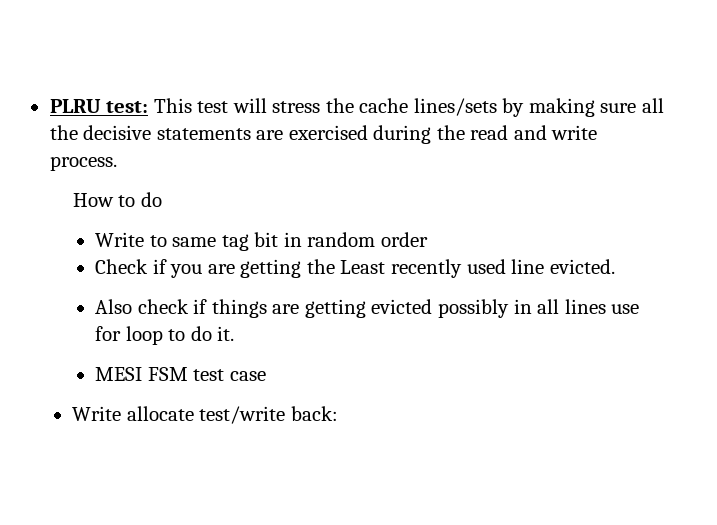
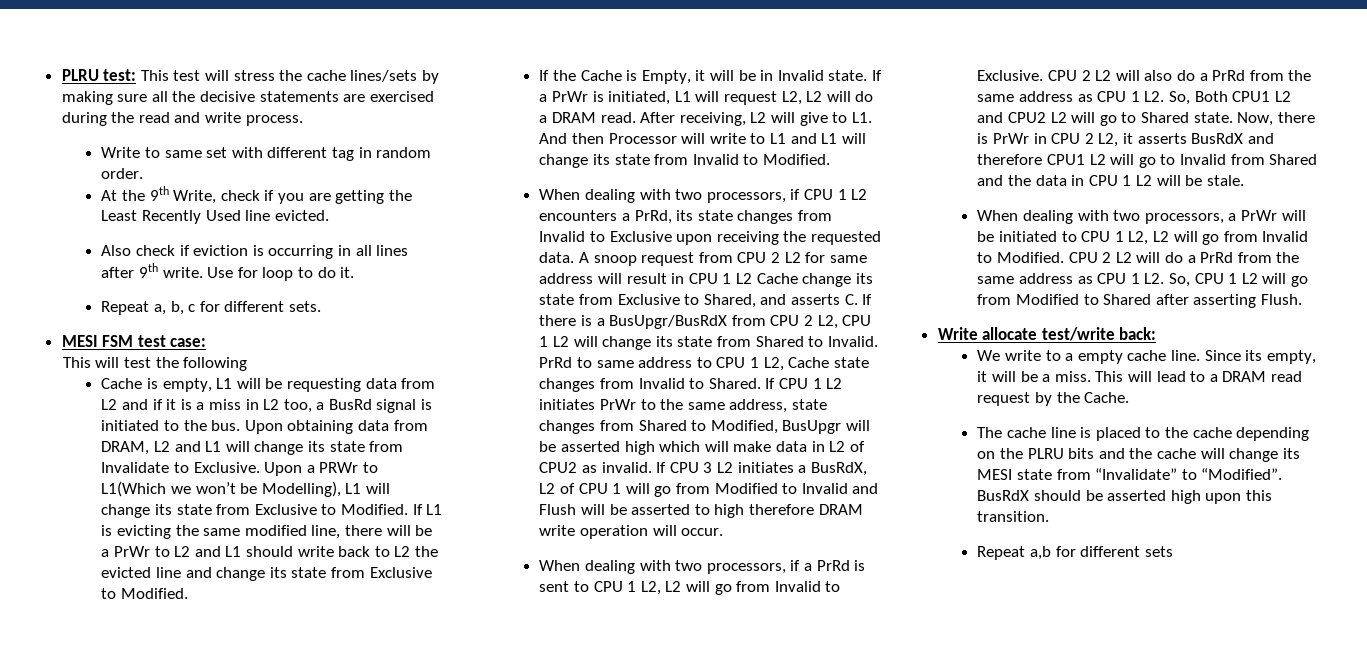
- How to do
- Write to same tag bit in random order
- Check if you are getting the Least recently used line evicted.
+ Write to same set with different tag in random order.
+ At the 9th Write, check if you are getting the Least Recently Used line evicted.
- Also check if things are getting evicted possibly in all lines use for loop to do it.
+ Also check if eviction is occurring in all lines after 9th write. Use for loop to do it.
- MESI FSM test case
+ Repeat a, b, c for different sets.
+ MESI FSM test case:
+ This will test the following
+ Cache is empty, L1 will be requesting data from L2 and if it is a miss in L2 too, a BusRd signal is initiated to the bus. Upon obtaining data from DRAM, L2 and L1 will change its state from Invalidate to Exclusive. Upon a PRWr to L1(Which we won’t be Modelling), L1 will change its state from Exclusive to Modified. If L1 is evicting the same modified line, there will be a PrWr to L2 and L1 should write back to L2 the evicted line and change its state from Exclusive to Modified.
+ If the Cache is Empty, it will be in Invalid state. If a PrWr is initiated, L1 will request L2, L2 will do a DRAM read. After receiving, L2 will give to L1. And then Processor will write to L1 and L1 will change its state from Invalid to Modified.
+ When dealing with two processors, if CPU 1 L2 encounters a PrRd, its state changes from Invalid to Exclusive upon receiving the requested data. A snoop request from CPU 2 L2 for same address will result in CPU 1 L2 Cache change its state from Exclusive to Shared, and asserts C. If there is a BusUpgr/BusRdX from CPU 2 L2, CPU 1 L2 will change its state from Shared to Invalid. PrRd to same address to CPU 1 L2, Cache state changes from Invalid to Shared. If CPU 1 L2 initiates PrWr to the same address, state changes from Shared to Modified, BusUpgr will be asserted high which will make data in L2 of CPU2 as invalid. If CPU 3 L2 initiates a BusRdX, L2 of CPU 1 will go from Modified to Invalid and Flush will be asserted to high therefore DRAM write operation will occur.
+ When dealing with two processors, if a PrRd is sent to CPU 1 L2, L2 will go from Invalid to Exclusive. CPU 2 L2 will also do a PrRd from the same address as CPU 1 L2. So, Both CPU1 L2 and CPU2 L2 will go to Shared state. Now, there is PrWr in CPU 2 L2, it asserts BusRdX and therefore CPU1 L2 will go to Invalid from Shared and the data in CPU 1 L2 will be stale.
+ When dealing with two processors, a PrWr will be initiated to CPU 1 L2, L2 will go from Invalid to Modified. CPU 2 L2 will do a PrRd from the same address as CPU 1 L2. So, CPU 1 L2 will go from Modified to Shared after asserting Flush.
  Write allocate test/write back:
+ We write to a empty cache line. Since its empty, it will be a miss. This will lead to a DRAM read request by the Cache.
+ The cache line is placed to the cache depending on the PLRU bits and the cache will change its MESI state from “Invalidate” to “Modified”. BusRdX should be asserted high upon this transition.
+ Repeat a,b for different sets

